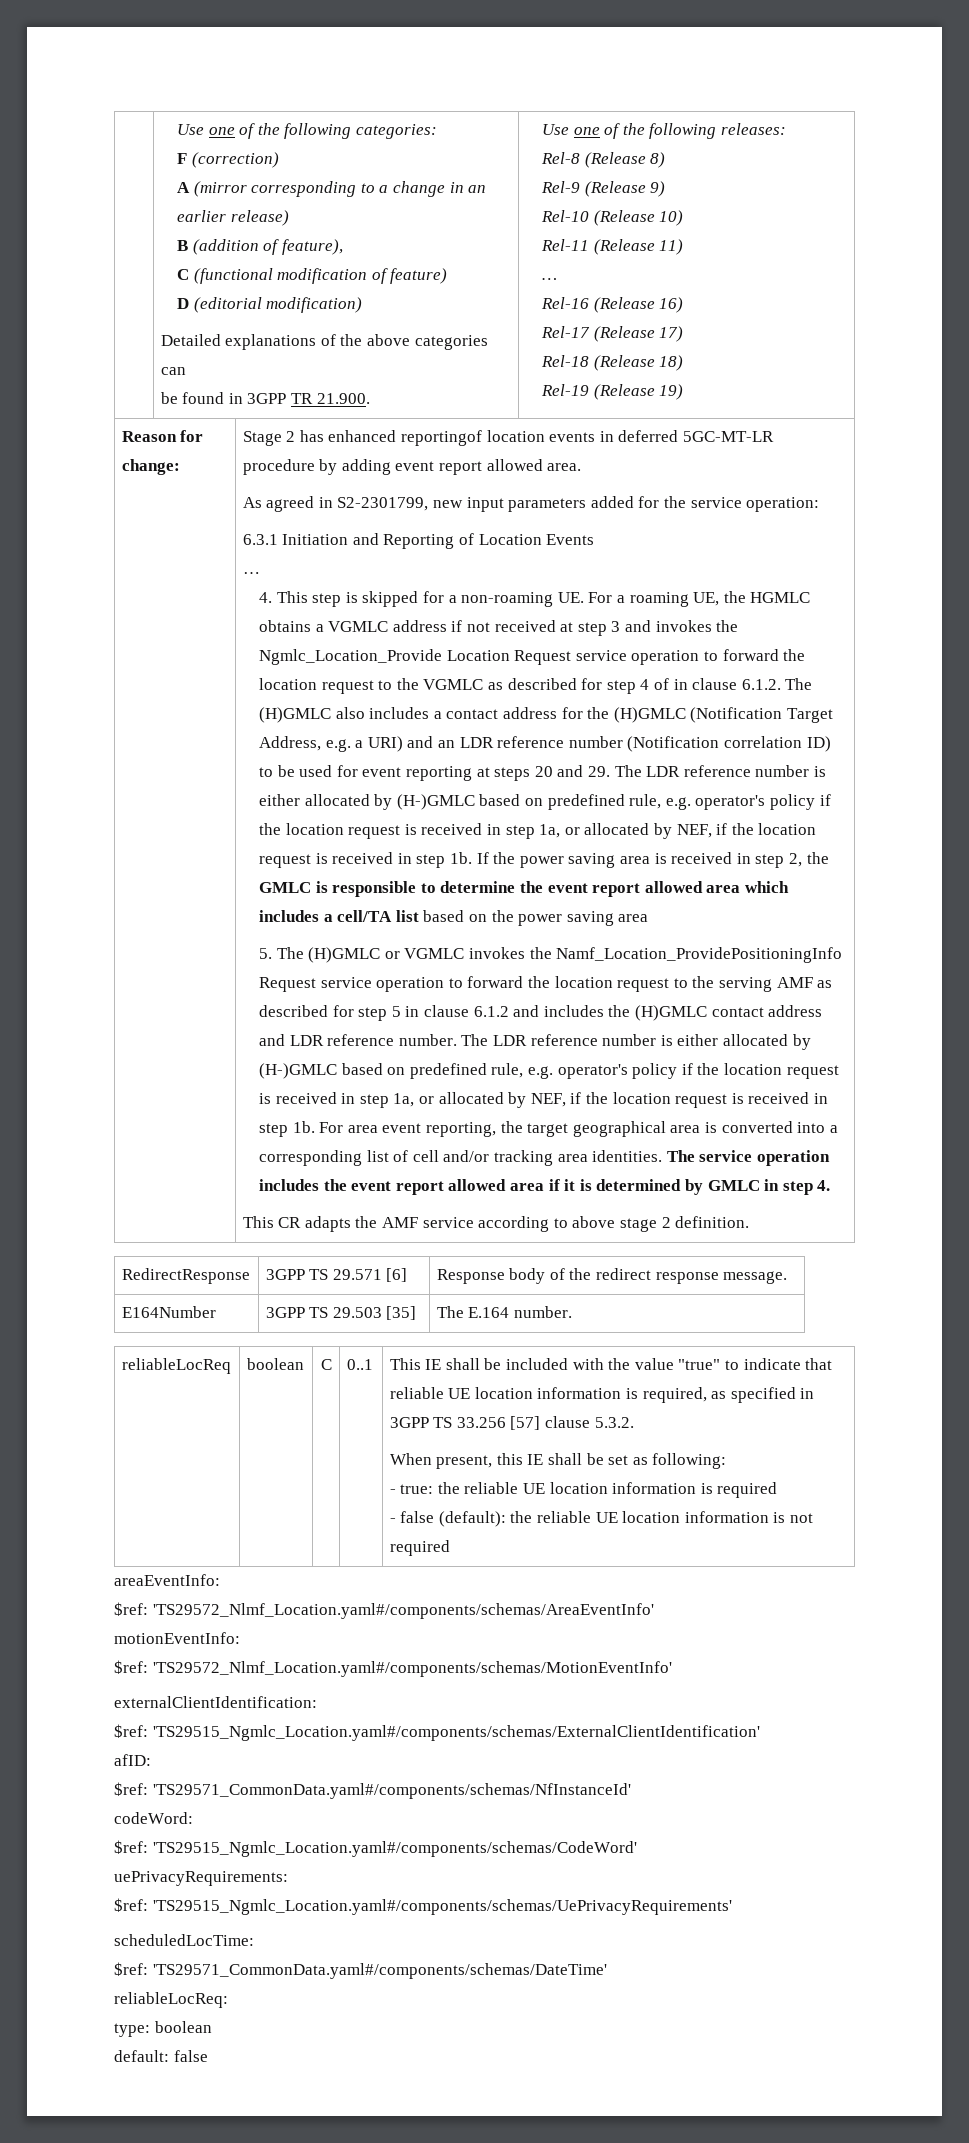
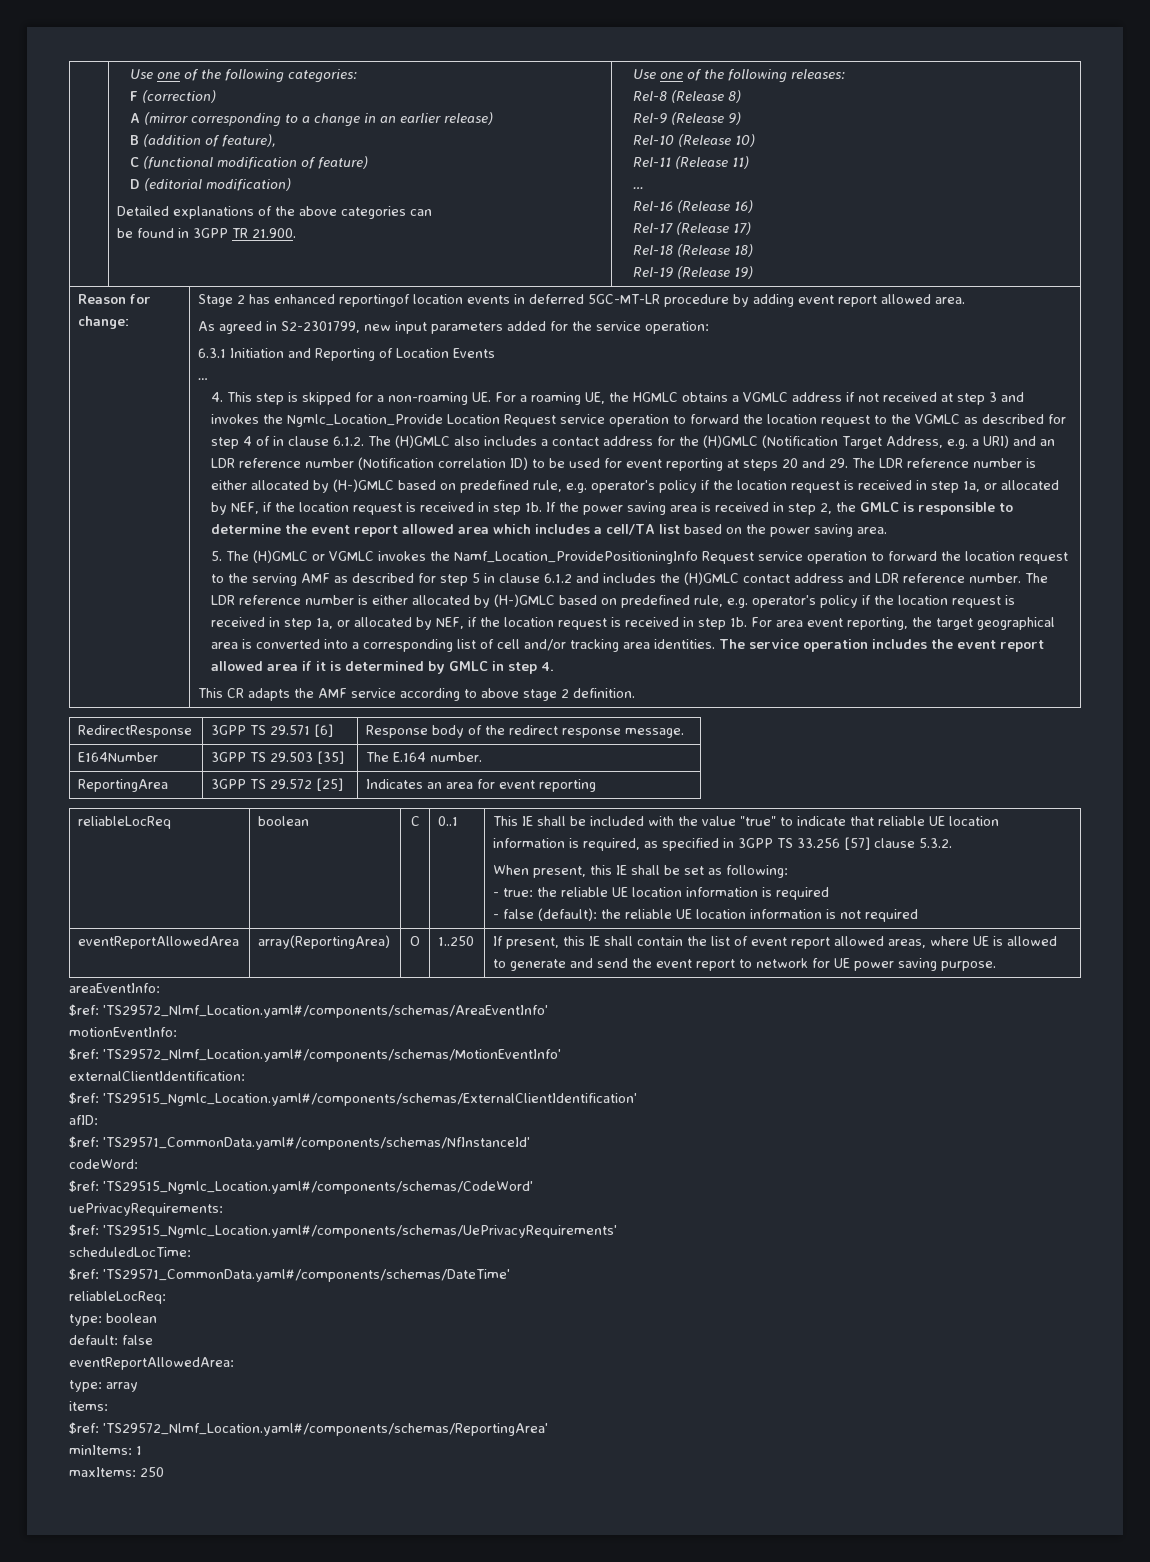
- If the power saving area is received in step 2, the GMLC is responsible to determine the event report allowed area which includes a cell/TA list based on the power saving area
+ If the power saving area is received in step 2, the GMLC is responsible to determine the event report allowed area which includes a cell/TA list based on the power saving area.
+ ReportingArea | 3GPP TS 29.572 [25] | Indicates an area for event reporting
+ eventReportAllowedArea | array(ReportingArea) | O | 1..250 | If present, this IE shall contain the list of event report allowed areas, where UE is allowed to generate and send the event report to network for UE power saving purpose.
+ eventReportAllowedArea:
+ type: array
+ items:
+ $ref: 'TS29572_Nlmf_Location.yaml#/components/schemas/ReportingArea'
+ minItems: 1
+ maxItems: 250

